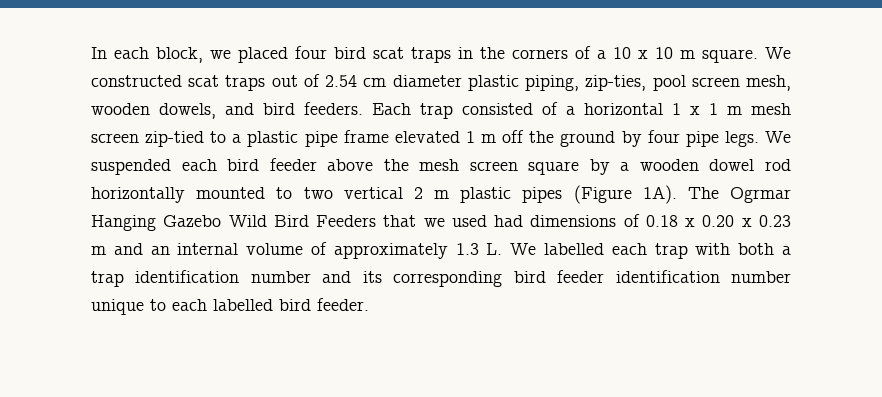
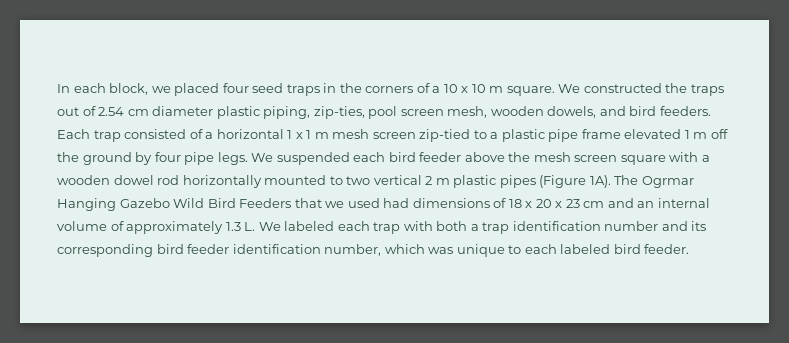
- In each block, we placed four bird scat traps in the corners of a 10 x 10 m square.
+ In each block, we placed four seed traps in the corners of a 10 x 10 m square.
- We constructed scat traps out of 2.54 cm diameter plastic piping, zip-ties, pool screen mesh, wooden dowels, and bird feeders.
+ We constructed the traps out of 2.54 cm diameter plastic piping, zip-ties, pool screen mesh, wooden dowels, and bird feeders.
- We suspended each bird feeder above the mesh screen square by a wooden dowel rod horizontally mounted to two vertical 2 m plastic pipes (Figure 1A).
+ We suspended each bird feeder above the mesh screen square with a wooden dowel rod horizontally mounted to two vertical 2 m plastic pipes (Figure 1A).
- The Ogrmar Hanging Gazebo Wild Bird Feeders that we used had dimensions of 0.18 x 0.20 x 0.23 m and an internal volume of approximately 1.3 L. We labelled each trap with both a trap identification number and its corresponding bird feeder identification number unique to each labelled bird feeder.
+ The Ogrmar Hanging Gazebo Wild Bird Feeders that we used had dimensions of 18 x 20 x 23 cm and an internal volume of approximately 1.3 L. We labeled each trap with both a trap identification number and its corresponding bird feeder identification number, which was unique to each labeled bird feeder.

